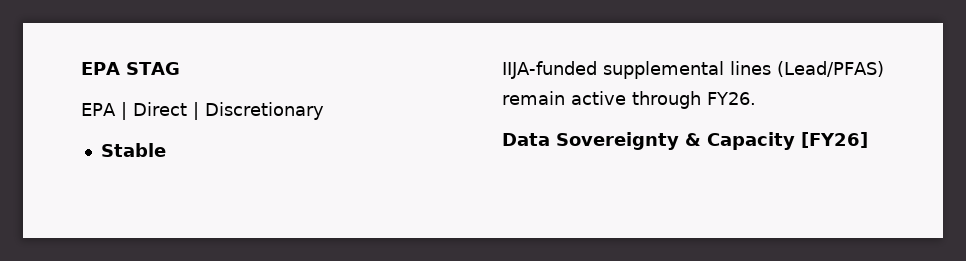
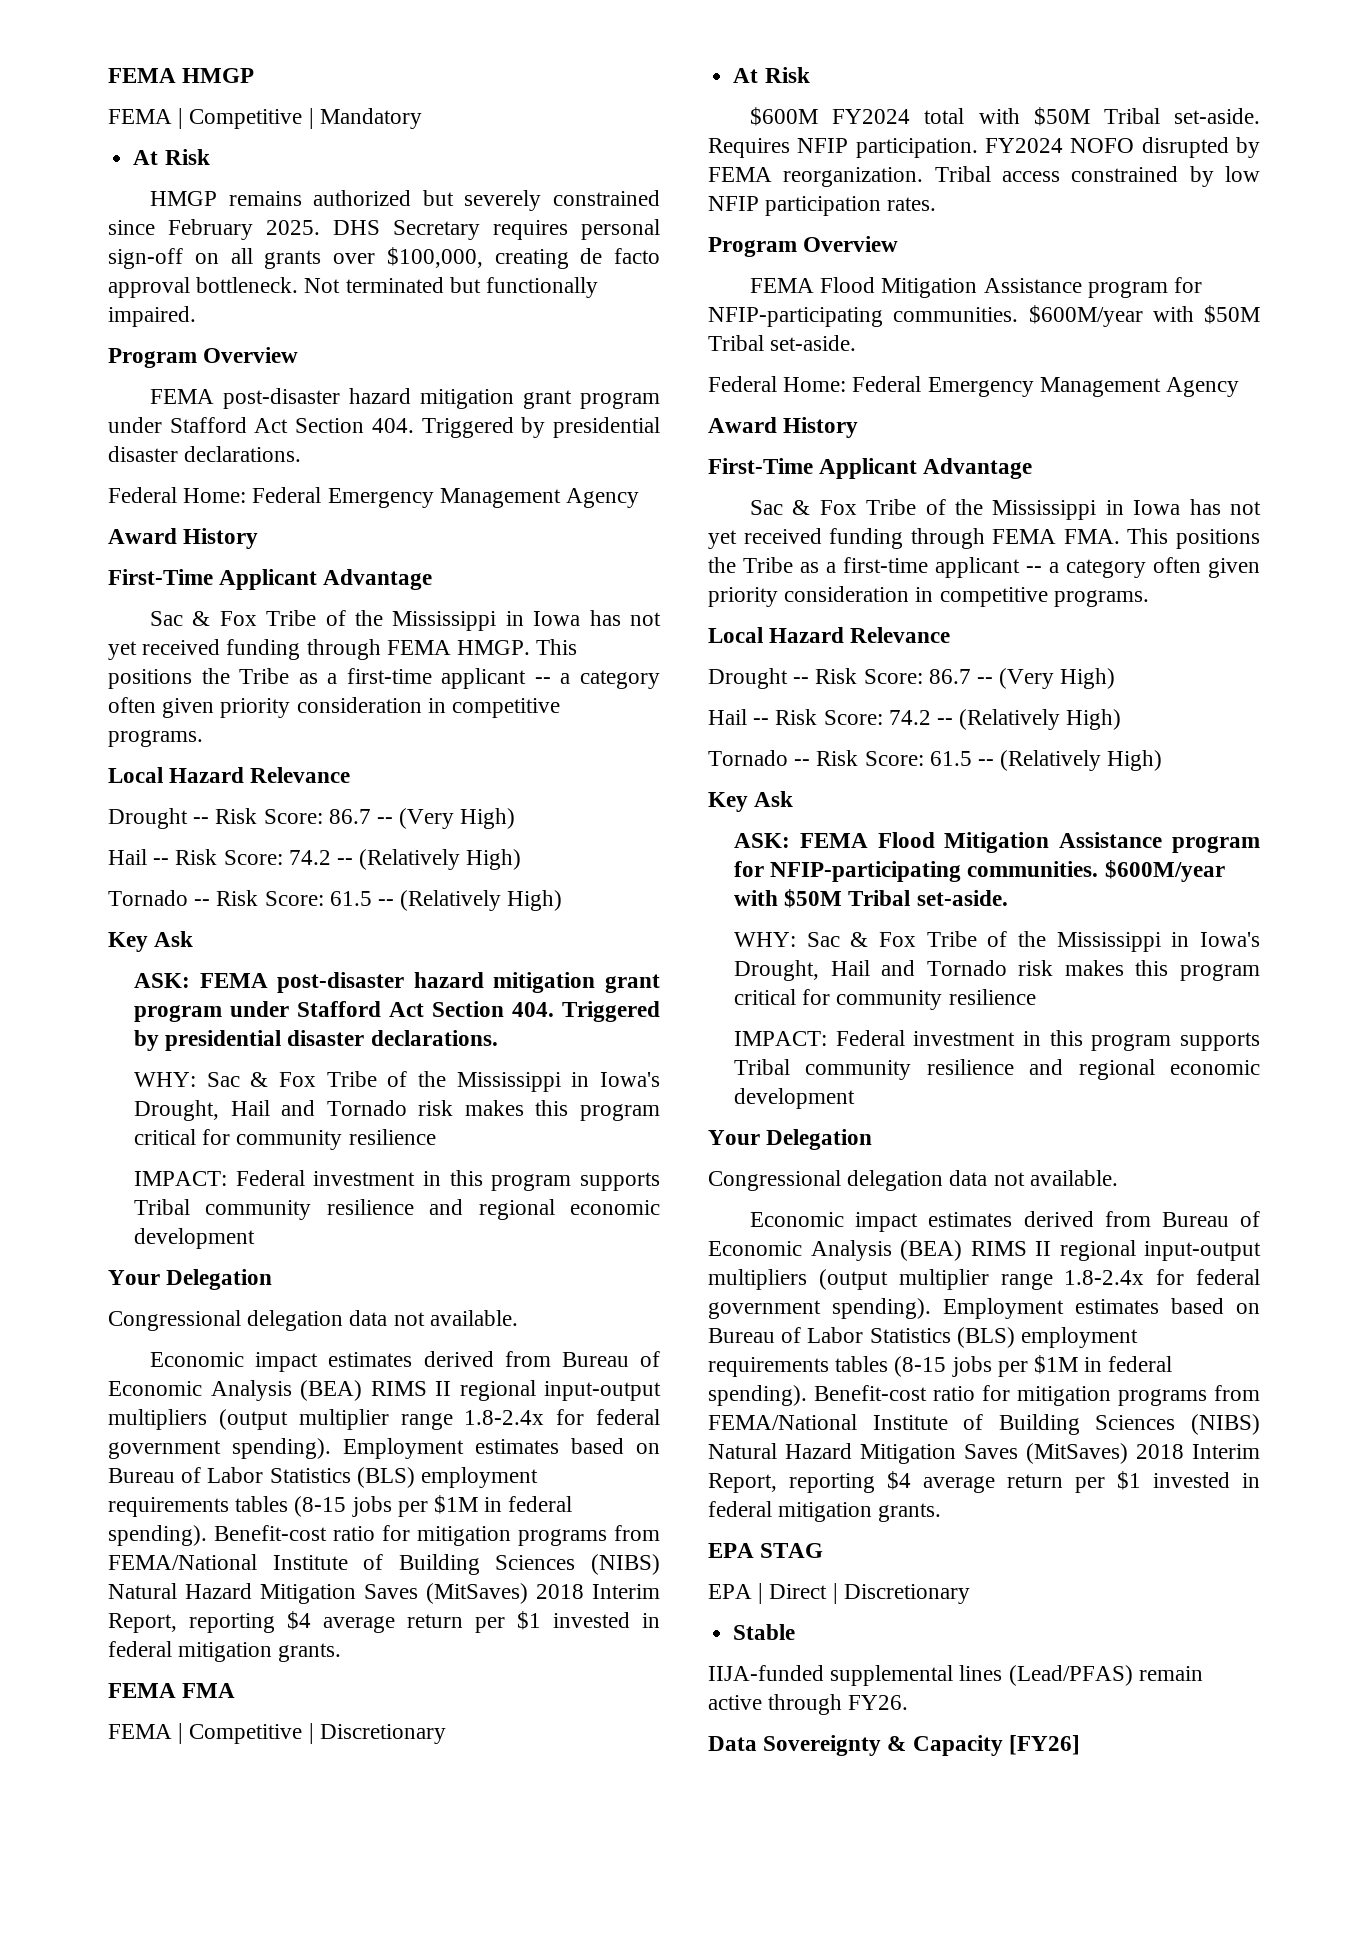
+ FEMA HMGP
+ FEMA | Competitive | Mandatory
+ At Risk
+ HMGP remains authorized but severely constrained since February 2025. DHS Secretary requires personal sign-off on all grants over $100,000, creating de facto approval bottleneck. Not terminated but functionally impaired.
+ Program Overview
+ FEMA post-disaster hazard mitigation grant program under Stafford Act Section 404. Triggered by presidential disaster declarations.
+ Federal Home: Federal Emergency Management Agency
+ Award History
+ First-Time Applicant Advantage
+ Sac & Fox Tribe of the Mississippi in Iowa has not yet received funding through FEMA HMGP. This positions the Tribe as a first-time applicant -- a category often given priority consideration in competitive programs.
+ Local Hazard Relevance
+ Drought -- Risk Score: 86.7 -- (Very High)
+ Hail -- Risk Score: 74.2 -- (Relatively High)
+ Tornado -- Risk Score: 61.5 -- (Relatively High)
+ Key Ask
+ ASK: FEMA post-disaster hazard mitigation grant program under Stafford Act Section 404. Triggered by presidential disaster declarations.
+ WHY: Sac & Fox Tribe of the Mississippi in Iowa's Drought, Hail and Tornado risk makes this program critical for community resilience
+ IMPACT: Federal investment in this program supports Tribal community resilience and regional economic development
+ Your Delegation
+ Congressional delegation data not available.
+ Economic impact estimates derived from Bureau of Economic Analysis (BEA) RIMS II regional input-output multipliers (output multiplier range 1.8-2.4x for federal government spending). Employment estimates based on Bureau of Labor Statistics (BLS) employment requirements tables (8-15 jobs per $1M in federal spending). Benefit-cost ratio for mitigation programs from FEMA/National Institute of Building Sciences (NIBS) Natural Hazard Mitigation Saves (MitSaves) 2018 Interim Report, reporting $4 average return per $1 invested in federal mitigation grants.
+ FEMA FMA
+ FEMA | Competitive | Discretionary
+ At Risk
+ $600M FY2024 total with $50M Tribal set-aside. Requires NFIP participation. FY2024 NOFO disrupted by FEMA reorganization. Tribal access constrained by low NFIP participation rates.
+ Program Overview
+ FEMA Flood Mitigation Assistance program for NFIP-participating communities. $600M/year with $50M Tribal set-aside.
+ Federal Home: Federal Emergency Management Agency
+ Award History
+ First-Time Applicant Advantage
+ Sac & Fox Tribe of the Mississippi in Iowa has not yet received funding through FEMA FMA. This positions the Tribe as a first-time applicant -- a category often given priority consideration in competitive programs.
+ Local Hazard Relevance
+ Drought -- Risk Score: 86.7 -- (Very High)
+ Hail -- Risk Score: 74.2 -- (Relatively High)
+ Tornado -- Risk Score: 61.5 -- (Relatively High)
+ Key Ask
+ ASK: FEMA Flood Mitigation Assistance program for NFIP-participating communities. $600M/year with $50M Tribal set-aside.
+ WHY: Sac & Fox Tribe of the Mississippi in Iowa's Drought, Hail and Tornado risk makes this program critical for community resilience
+ IMPACT: Federal investment in this program supports Tribal community resilience and regional economic development
+ Your Delegation
+ Congressional delegation data not available.
+ Economic impact estimates derived from Bureau of Economic Analysis (BEA) RIMS II regional input-output multipliers (output multiplier range 1.8-2.4x for federal government spending). Employment estimates based on Bureau of Labor Statistics (BLS) employment requirements tables (8-15 jobs per $1M in federal spending). Benefit-cost ratio for mitigation programs from FEMA/National Institute of Building Sciences (NIBS) Natural Hazard Mitigation Saves (MitSaves) 2018 Interim Report, reporting $4 average return per $1 invested in federal mitigation grants.

